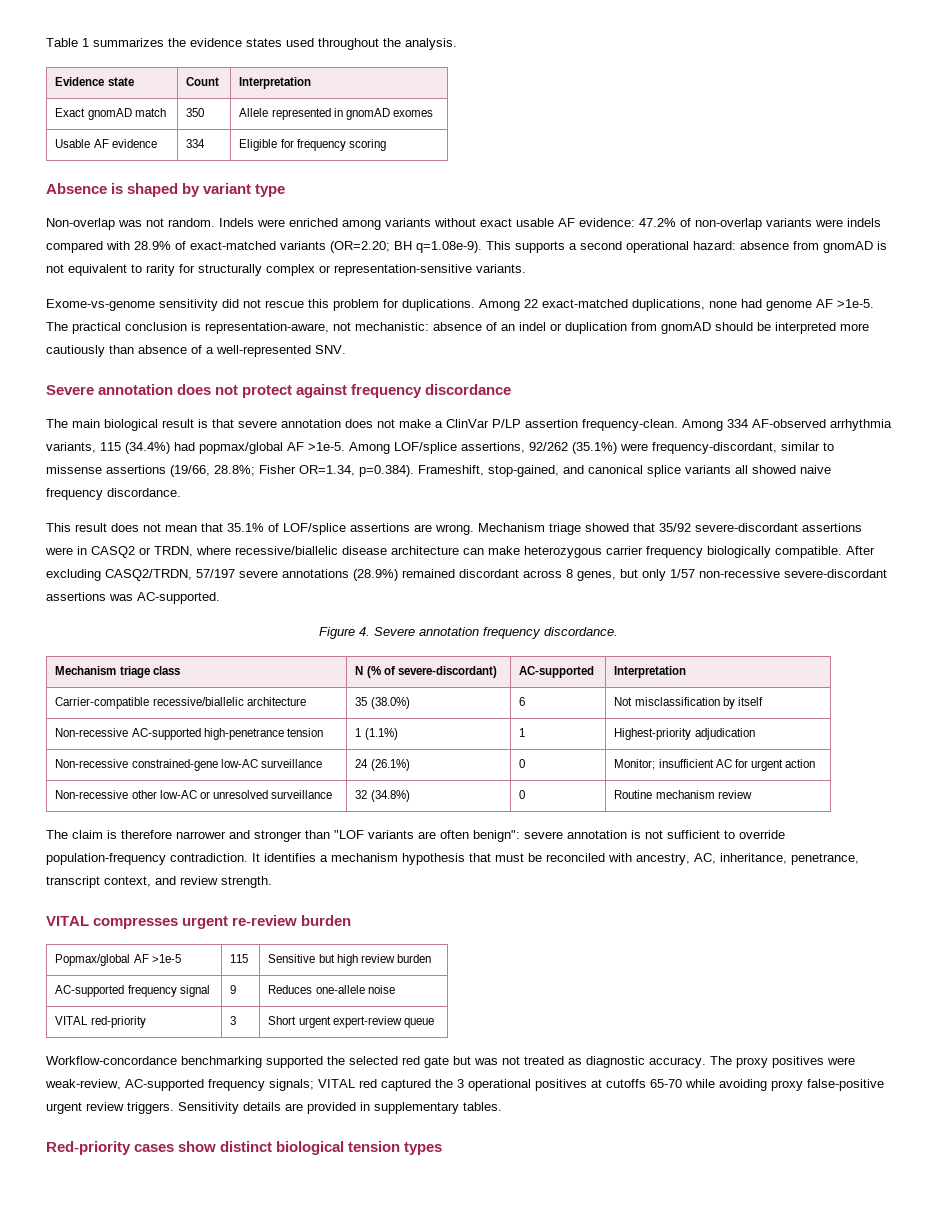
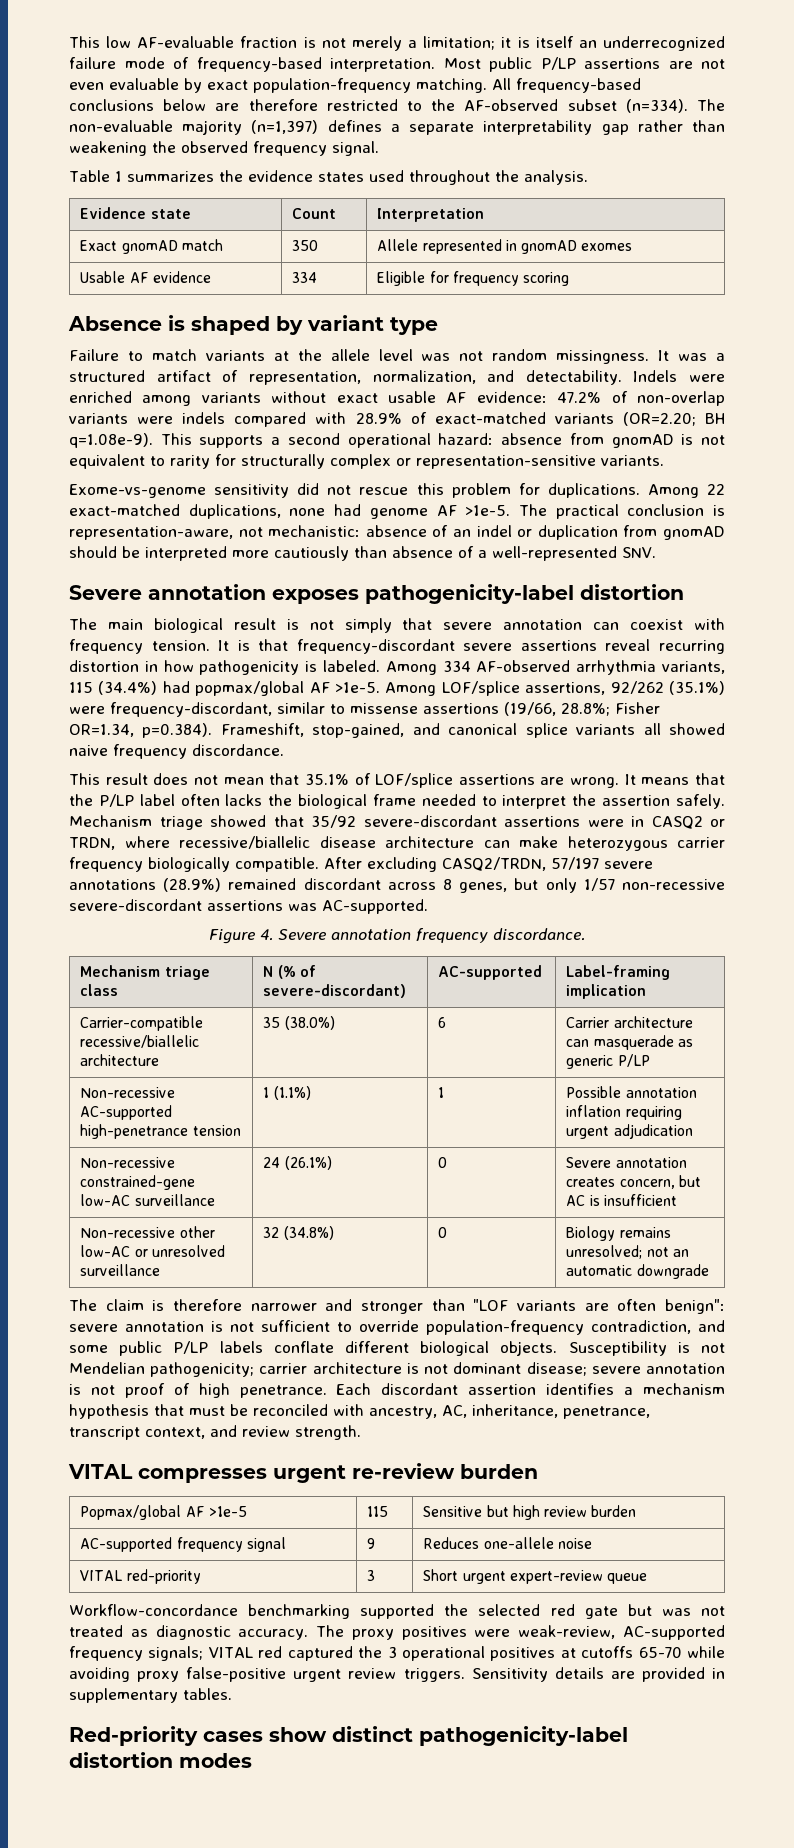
+ This low AF-evaluable fraction is not merely a limitation; it is itself an underrecognized failure mode of frequency-based interpretation. Most public P/LP assertions are not even evaluable by exact population-frequency matching. All frequency-based conclusions below are therefore restricted to the AF-observed subset (n=334). The non-evaluable majority (n=1,397) defines a separate interpretability gap rather than weakening the observed frequency signal.
- Non-overlap was not random.
+ Failure to match variants at the allele level was not random missingness. It was a structured artifact of representation, normalization, and detectability.
- Severe annotation does not protect against frequency discordance
+ Severe annotation exposes pathogenicity-label distortion
- The main biological result is that severe annotation does not make a ClinVar P/LP assertion frequency-clean.
+ The main biological result is not simply that severe annotation can coexist with frequency tension. It is that frequency-discordant severe assertions reveal recurring distortion in how pathogenicity is labeled.
+ It means that the P/LP label often lacks the biological frame needed to interpret the assertion safely.
- Mechanism triage class | N (% of severe-discordant) | AC-supported | Interpretation
+ Mechanism triage class | N (% of severe-discordant) | AC-supported | Label-framing implication
- Carrier-compatible recessive/biallelic architecture | 35 (38.0%) | 6 | Not misclassification by itself
+ Carrier-compatible recessive/biallelic architecture | 35 (38.0%) | 6 | Carrier architecture can masquerade as generic P/LP
- Non-recessive AC-supported high-penetrance tension | 1 (1.1%) | 1 | Highest-priority adjudication
+ Non-recessive AC-supported high-penetrance tension | 1 (1.1%) | 1 | Possible annotation inflation requiring urgent adjudication
- Non-recessive constrained-gene low-AC surveillance | 24 (26.1%) | 0 | Monitor; insufficient AC for urgent action
+ Non-recessive constrained-gene low-AC surveillance | 24 (26.1%) | 0 | Severe annotation creates concern, but AC is insufficient
- Non-recessive other low-AC or unresolved surveillance | 32 (34.8%) | 0 | Routine mechanism review
+ Non-recessive other low-AC or unresolved surveillance | 32 (34.8%) | 0 | Biology remains unresolved; not an automatic downgrade
- The claim is therefore narrower and stronger than "LOF variants are often benign": severe annotation is not sufficient to override population-frequency contradiction. It identifies a mechanism hypothesis that must be reconciled with ancestry, AC, inheritance, penetrance, transcript context, and review strength.
+ The claim is therefore narrower and stronger than "LOF variants are often benign": severe annotation is not sufficient to override population-frequency contradiction, and some public P/LP labels conflate different biological objects. Susceptibility is not Mendelian pathogenicity; carrier architecture is not dominant disease; severe annotation is not proof of high penetrance. Each discordant assertion identifies a mechanism hypothesis that must be reconciled with ancestry, AC, inheritance, penetrance, transcript context, and review strength.
- Red-priority cases show distinct biological tension types
+ Red-priority cases show distinct pathogenicity-label distortion modes

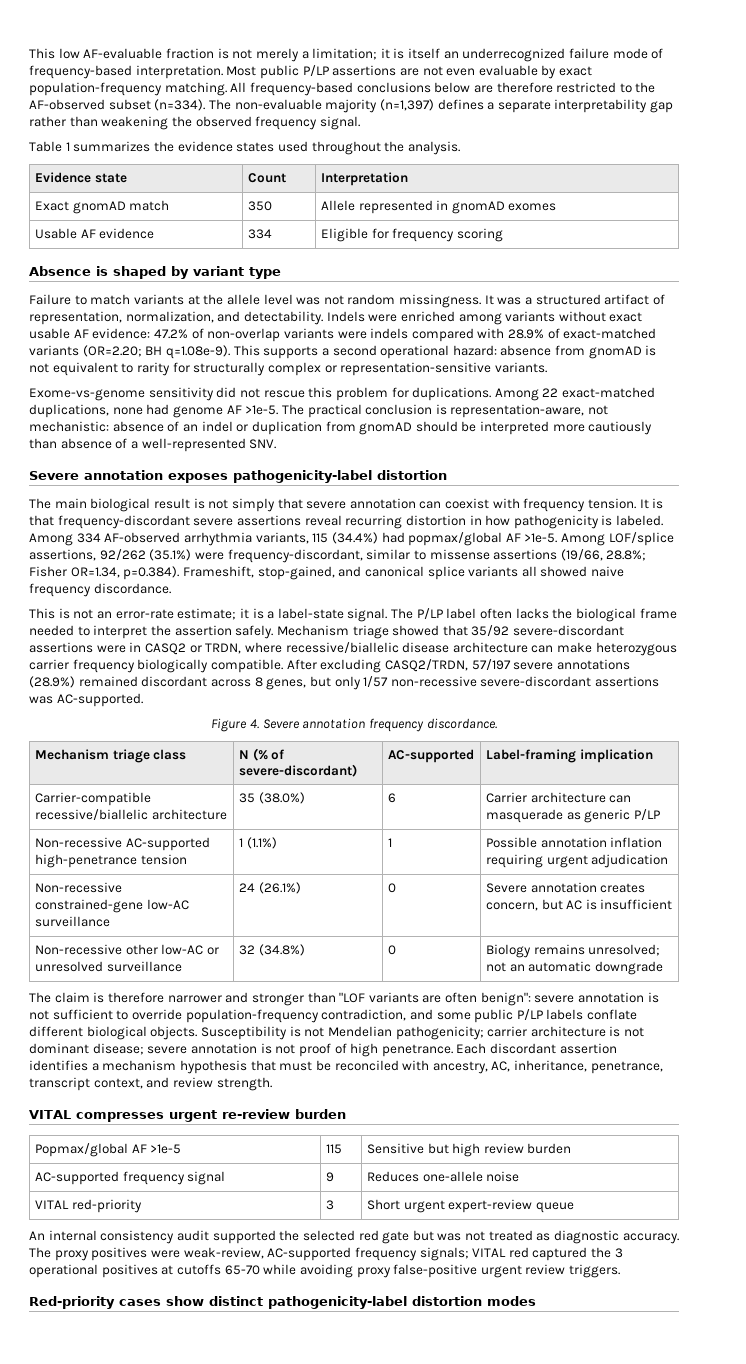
- This result does not mean that 35.1% of LOF/splice assertions are wrong. It means that the P/LP label often lacks the biological frame needed to interpret the assertion safely.
+ This is not an error-rate estimate; it is a label-state signal. The P/LP label often lacks the biological frame needed to interpret the assertion safely.
- Workflow-concordance benchmarking supported the selected red gate but was not treated as diagnostic accuracy.
+ An internal consistency audit supported the selected red gate but was not treated as diagnostic accuracy.
- Sensitivity details are provided in supplementary tables.

